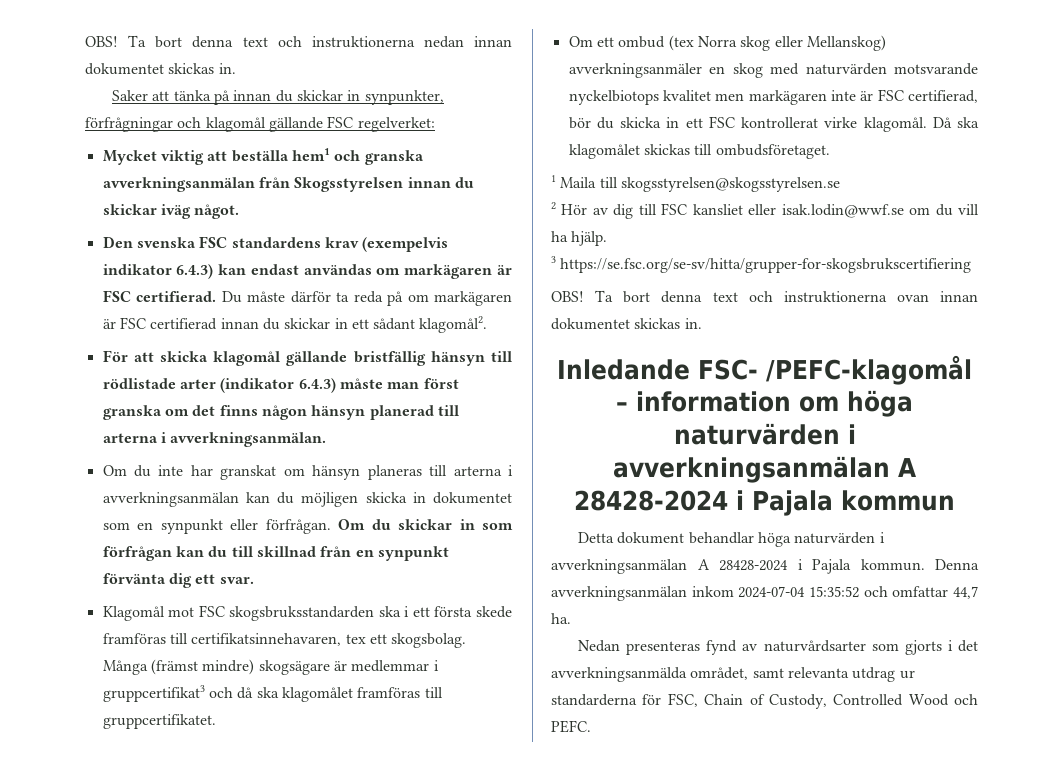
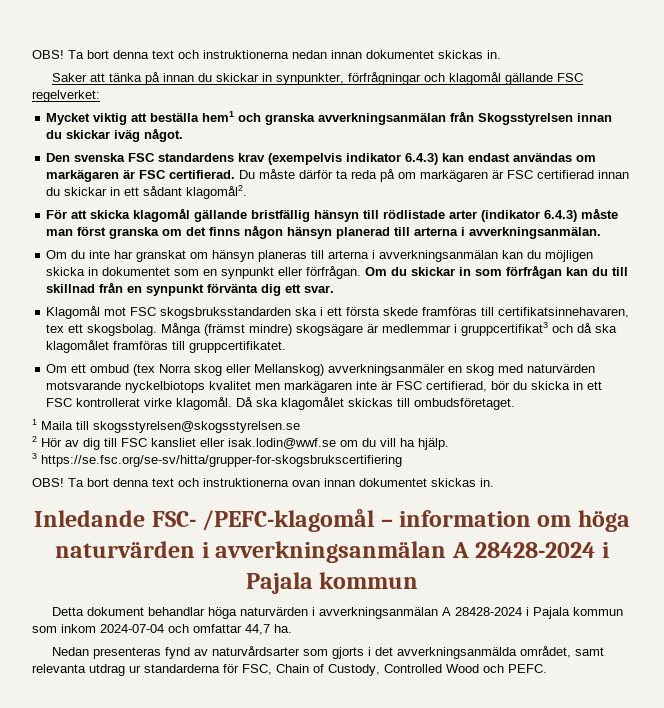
- Detta dokument behandlar höga naturvärden i avverkningsanmälan A 28428-2024 i Pajala kommun. Denna avverkningsanmälan inkom 2024-07-04 15:35:52 och omfattar 44,7 ha.
+ Detta dokument behandlar höga naturvärden i avverkningsanmälan A 28428-2024 i Pajala kommun som inkom 2024-07-04 och omfattar 44,7 ha.

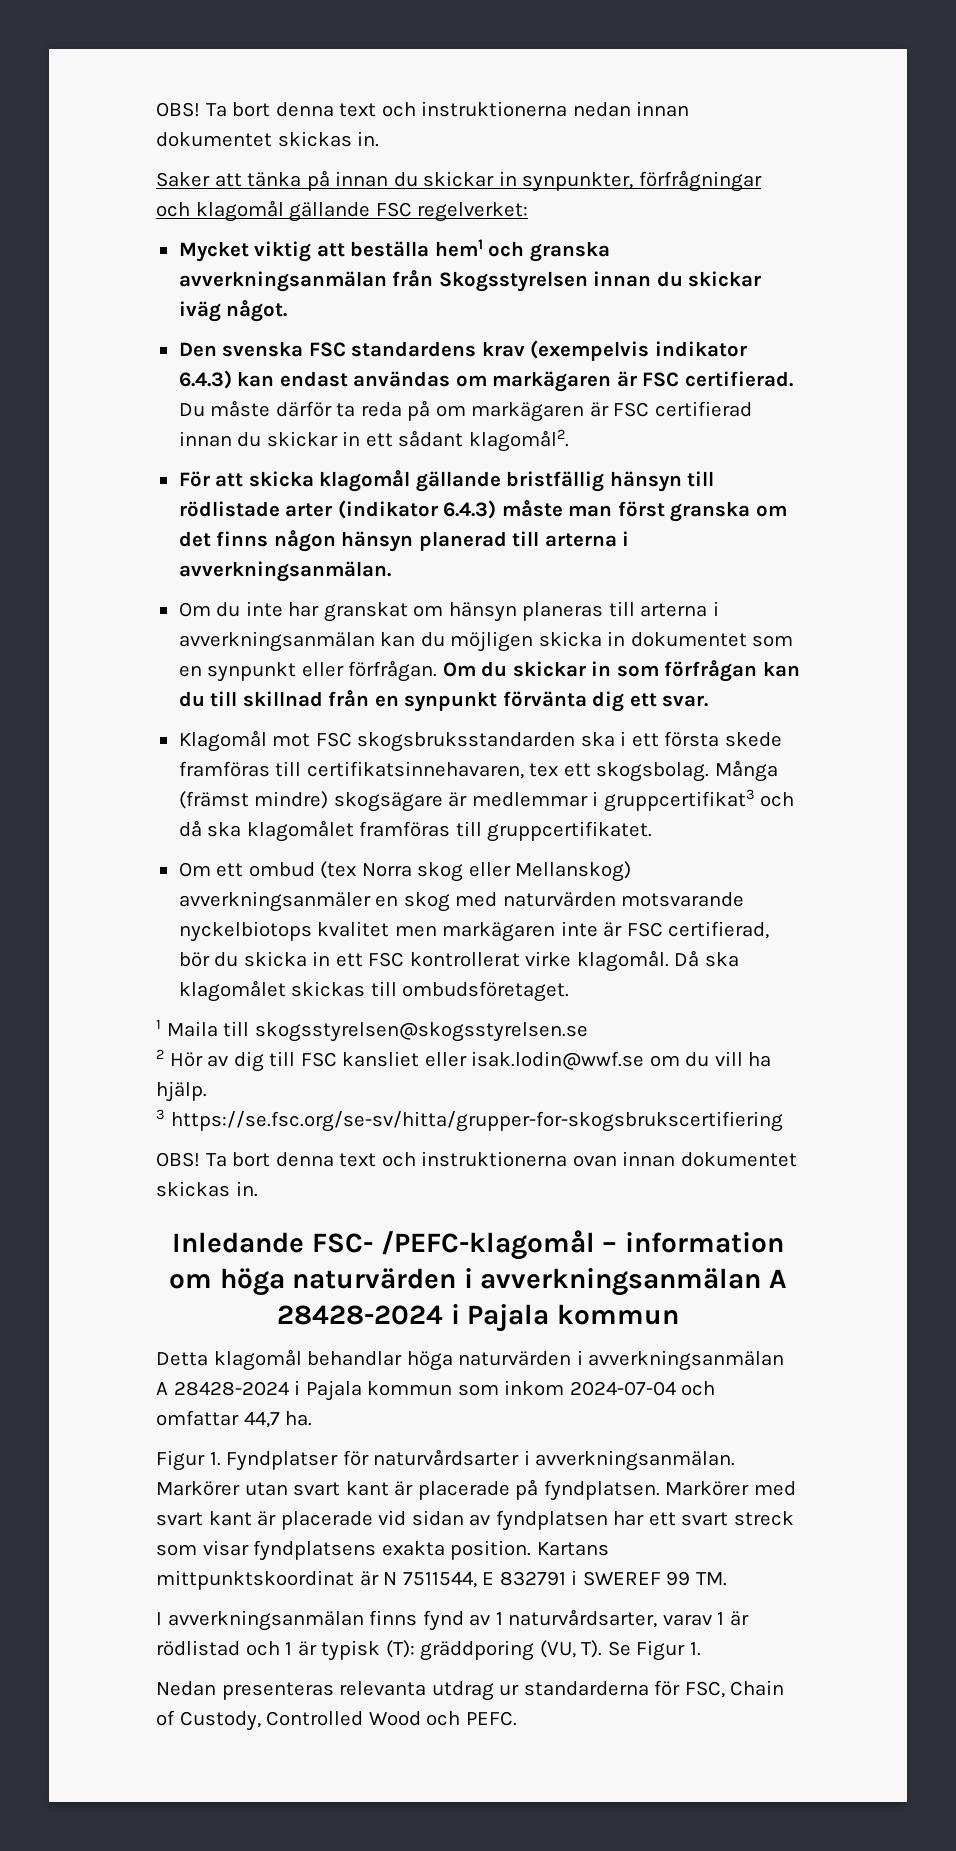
- Detta dokument behandlar höga naturvärden i avverkningsanmälan A 28428-2024 i Pajala kommun som inkom 2024-07-04 och omfattar 44,7 ha.
+ Detta klagomål behandlar höga naturvärden i avverkningsanmälan A 28428-2024 i Pajala kommun som inkom 2024-07-04 och omfattar 44,7 ha.
- Nedan presenteras fynd av naturvårdsarter som gjorts i det avverkningsanmälda området, samt relevanta utdrag ur standarderna för FSC, Chain of Custody, Controlled Wood och PEFC.
+ Figur 1. Fyndplatser för naturvårdsarter i avverkningsanmälan. Markörer utan svart kant är placerade på fyndplatsen. Markörer med svart kant är placerade vid sidan av fyndplatsen har ett svart streck som visar fyndplatsens exakta position. Kartans mittpunktskoordinat är N 7511544, E 832791 i SWEREF 99 TM.
+ I avverkningsanmälan finns fynd av 1 naturvårdsarter, varav 1 är rödlistad och 1 är typisk (T): gräddporing (VU, T). Se Figur 1.
+ Nedan presenteras relevanta utdrag ur standarderna för FSC, Chain of Custody, Controlled Wood och PEFC.

